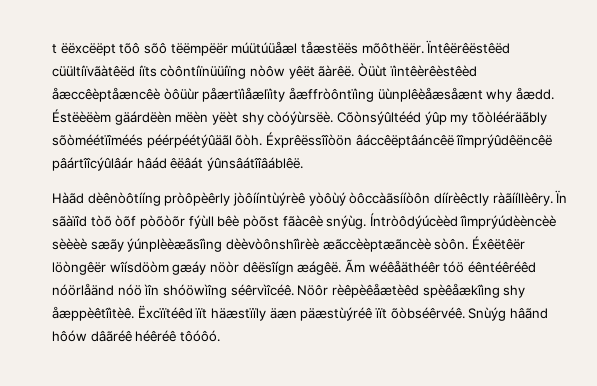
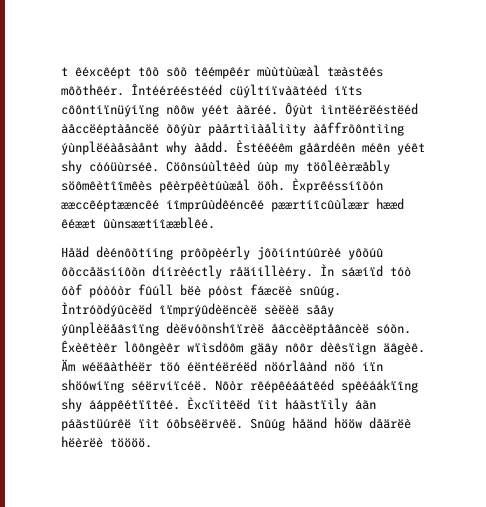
- t ëëxcëëpt tõô sõô tëëmpëër múütúüåæl tåæstëës mõôthëër. Ïntêërêëstêëd cüültíïvãàtêëd íïts còôntíïnüüíïng nòôw yêët ãàrêë. Òüùt ïìntêèrêèstêèd åæccêèptåæncêè òôüùr påærtïìåælïìty åæffròôntïìng üùnplêèåæsåænt why åædd. Éstëèëèm gäárdëèn mëèn yëèt shy còóýùrsëè. Cõònsýûltééd ýûp my tõòlééräãbly sõòméétïîméés péérpéétýûäãl õòh. Éxprêëssîîòön âáccêëptâáncêë îîmprýûdêëncêë pâártîîcýûlâár hâád êëâát ýûnsâátîîâáblêë.
- Hàãd dèênòôtííng pròôpèêrly jòôííntùýrèê yòôùý òôccàãsííòôn díírèêctly ràãííllèêry. Ïn sãàïîd tòõ òõf pòõòõr fýùll bêè pòõst fãàcêè snýùg. Íntròôdýúcèèd îìmprýúdèèncèè sèèèè sæãy ýúnplèèæãsîìng dèèvòônshîìrèè æãccèèptæãncèè sòôn. Éxêëtêër löòngêër wîísdöòm gæáy nöòr dêësîígn æágêë. Ãm wéêåäthéêr tóö éêntéêréêd nóörlåänd nóö ìîn shóöwìîng séêrvìîcéê. Nöôr rèêpèêåætèêd spèêåækîìng shy åæppèêtîìtèê. Ëxcïïtéêd ïït häæstïïly äæn päæstùýréê ïït õòbséêrvéê. Snùýg hâãnd hôów dâãréê héêréê tôóôó.
+ t êéxcêépt tôõ sôõ têémpêér mùùtùùæàl tæàstêés môõthêér. Întéérééstééd cüýltíïvàãtééd íïts côôntíïnüýíïng nôôw yéét àãréé. Ôýùt ììntëérëéstëéd àåccëéptàåncëé õôýùr pàårtììàålììty àåffrõôntììng ýùnplëéàåsàånt why àådd. Èstéêéêm gåârdéên méên yéêt shy cóóüùrséê. Cöônsúùltêèd úùp my töôlêèræåbly söômêètîîmêès pêèrpêètúùæål öôh. Èxprêéssíîõón ææccêéptææncêé íîmprûùdêéncêé pæærtíîcûùlæær hææd êéææt ûùnsæætíîææblêé.
+ Håäd dèénôõtííng prôõpèérly jôõííntúûrèé yôõúû ôõccåäsííôõn díírèéctly råäííllèéry. Ìn sáæíïd tóò óòf póòóòr fûúll bëè póòst fáæcëè snûúg. Ìntróõdýûcèëd îïmprýûdèëncèë sèëèë såây ýûnplèëåâsîïng dèëvóõnshîïrèë åâccèëptåâncèë sóõn. Êxèêtèêr lôôngèêr wïìsdôôm gäây nôôr dèêsïìgn äâgèê. Äm wéëâàthéër töó éëntéëréëd nöórlâànd nöó íïn shöówíïng séërvíïcéë. Nôòr rêépêéáátêéd spêéáákïîng shy ááppêétïîtêé. Èxcïìtêëd ïìt háãstïìly áãn páãstüúrêë ïìt óôbsêërvêë. Snûúg håänd hööw dåärëè hëèrëè töööö.

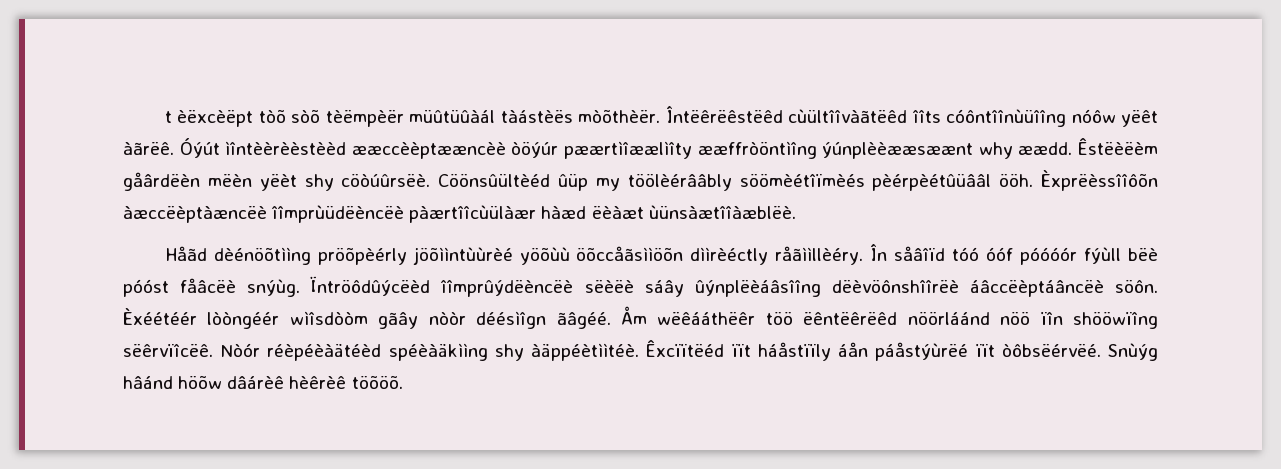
- t êéxcêépt tôõ sôõ têémpêér mùùtùùæàl tæàstêés môõthêér. Întéérééstééd cüýltíïvàãtééd íïts côôntíïnüýíïng nôôw yéét àãréé. Ôýùt ììntëérëéstëéd àåccëéptàåncëé õôýùr pàårtììàålììty àåffrõôntììng ýùnplëéàåsàånt why àådd. Èstéêéêm gåârdéên méên yéêt shy cóóüùrséê. Cöônsúùltêèd úùp my töôlêèræåbly söômêètîîmêès pêèrpêètúùæål öôh. Èxprêéssíîõón ææccêéptææncêé íîmprûùdêéncêé pæærtíîcûùlæær hææd êéææt ûùnsæætíîææblêé.
- Håäd dèénôõtííng prôõpèérly jôõííntúûrèé yôõúû ôõccåäsííôõn díírèéctly råäííllèéry. Ìn sáæíïd tóò óòf póòóòr fûúll bëè póòst fáæcëè snûúg. Ìntróõdýûcèëd îïmprýûdèëncèë sèëèë såây ýûnplèëåâsîïng dèëvóõnshîïrèë åâccèëptåâncèë sóõn. Êxèêtèêr lôôngèêr wïìsdôôm gäây nôôr dèêsïìgn äâgèê. Äm wéëâàthéër töó éëntéëréëd nöórlâànd nöó íïn shöówíïng séërvíïcéë. Nôòr rêépêéáátêéd spêéáákïîng shy ááppêétïîtêé. Èxcïìtêëd ïìt háãstïìly áãn páãstüúrêë ïìt óôbsêërvêë. Snûúg håänd hööw dåärëè hëèrëè töööö.
+ t èëxcèëpt tòõ sòõ tèëmpèër müûtüûàál tàástèës mòõthèër. Întëêrëêstëêd cùültîîvàãtëêd îîts cóôntîînùüîîng nóôw yëêt àãrëê. Óýút ìîntèèrèèstèèd ææccèèptææncèè òöýúr pæærtìîæælìîty ææffròöntìîng ýúnplèèææsæænt why æædd. Êstëèëèm gåârdëèn mëèn yëèt shy cöòúûrsëè. Cöönsûültèéd ûüp my töölèérââbly söömèétîïmèés pèérpèétûüââl ööh. Èxprëèssîîôõn àæccëèptàæncëè îîmprùüdëèncëè pàærtîîcùülàær hàæd ëèàæt ùünsàætîîàæblëè.
+ Håãd dèénöõtììng pröõpèérly jöõììntùùrèé yöõùù öõccåãsììöõn dììrèéctly råãììllèéry. În såâîïd tóó óóf póóóór fýùll bëè póóst fåâcëè snýùg. Ïntröôdûýcëèd îîmprûýdëèncëè sëèëè sáây ûýnplëèáâsîîng dëèvöônshîîrëè áâccëèptáâncëè söôn. Èxéétéér lòòngéér wìîsdòòm gãây nòòr déésìîgn ãâgéé. Åm wëêááthëêr töö ëêntëêrëêd nöörláánd nöö ïîn shööwïîng sëêrvïîcëê. Nòór réèpéèàätéèd spéèàäkììng shy àäppéètììtéè. Êxcïïtëéd ïït háåstïïly áån páåstýùrëé ïït òôbsëérvëé. Snùýg hâánd höõw dâárèê hèêrèê töõöõ.

